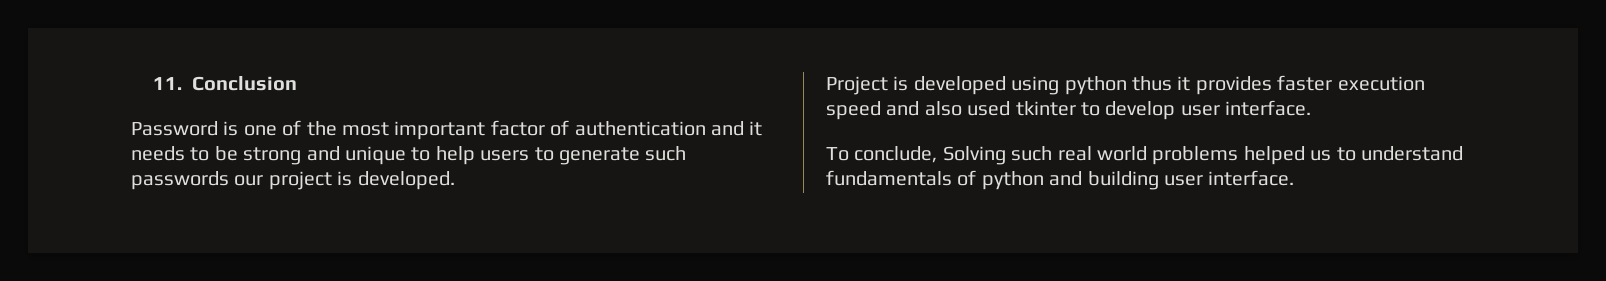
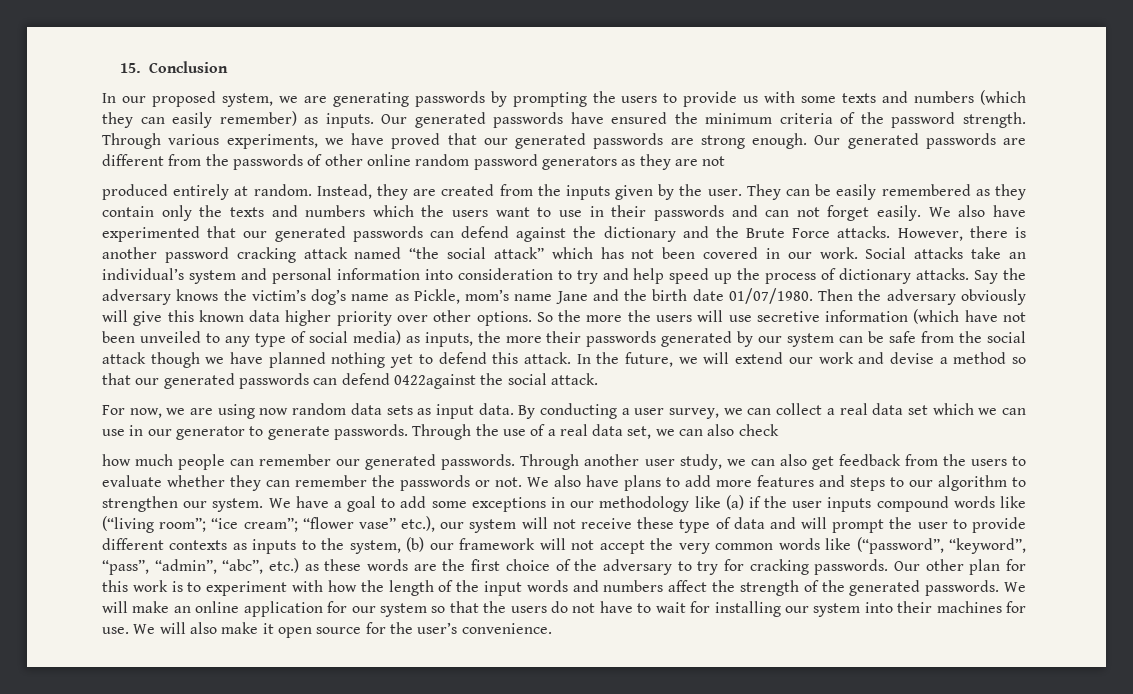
- 11. Conclusion
+ 15. Conclusion
- Password is one of the most important factor of authentication and it needs to be strong and unique to help users to generate such passwords our project is developed.
- Project is developed using python thus it provides faster execution speed and also used tkinter to develop user interface.
- To conclude, Solving such real world problems helped us to understand fundamentals of python and building user interface.
+ In our proposed system, we are generating passwords by prompting the users to provide us with some texts and numbers (which they can easily remember) as inputs. Our generated passwords have ensured the minimum criteria of the password strength. Through various experiments, we have proved that our generated passwords are strong enough. Our generated passwords are different from the passwords of other online random password generators as they are not
+ produced entirely at random. Instead, they are created from the inputs given by the user. They can be easily remembered as they contain only the texts and numbers which the users want to use in their passwords and can not forget easily. We also have experimented that our generated passwords can defend against the dictionary and the Brute Force attacks. However, there is another password cracking attack named “the social attack” which has not been covered in our work. Social attacks take an individual’s system and personal information into consideration to try and help speed up the process of dictionary attacks. Say the adversary knows the victim’s dog’s name as Pickle, mom’s name Jane and the birth date 01/07/1980. Then the adversary obviously will give this known data higher priority over other options. So the more the users will use secretive information (which have not been unveiled to any type of social media) as inputs, the more their passwords generated by our system can be safe from the social attack though we have planned nothing yet to defend this attack. In the future, we will extend our work and devise a method so that our generated passwords can defend 0422against the social attack.
+ For now, we are using now random data sets as input data. By conducting a user survey, we can collect a real data set which we can use in our generator to generate passwords. Through the use of a real data set, we can also check
+ how much people can remember our generated passwords. Through another user study, we can also get feedback from the users to evaluate whether they can remember the passwords or not. We also have plans to add more features and steps to our algorithm to strengthen our system. We have a goal to add some exceptions in our methodology like (a) if the user inputs compound words like (“living room”; “ice cream”; “flower vase” etc.), our system will not receive these type of data and will prompt the user to provide different contexts as inputs to the system, (b) our framework will not accept the very common words like (“password”, “keyword”, “pass”, “admin”, “abc”, etc.) as these words are the first choice of the adversary to try for cracking passwords. Our other plan for this work is to experiment with how the length of the input words and numbers affect the strength of the generated passwords. We will make an online application for our system so that the users do not have to wait for installing our system into their machines for use. We will also make it open source for the user’s convenience.

